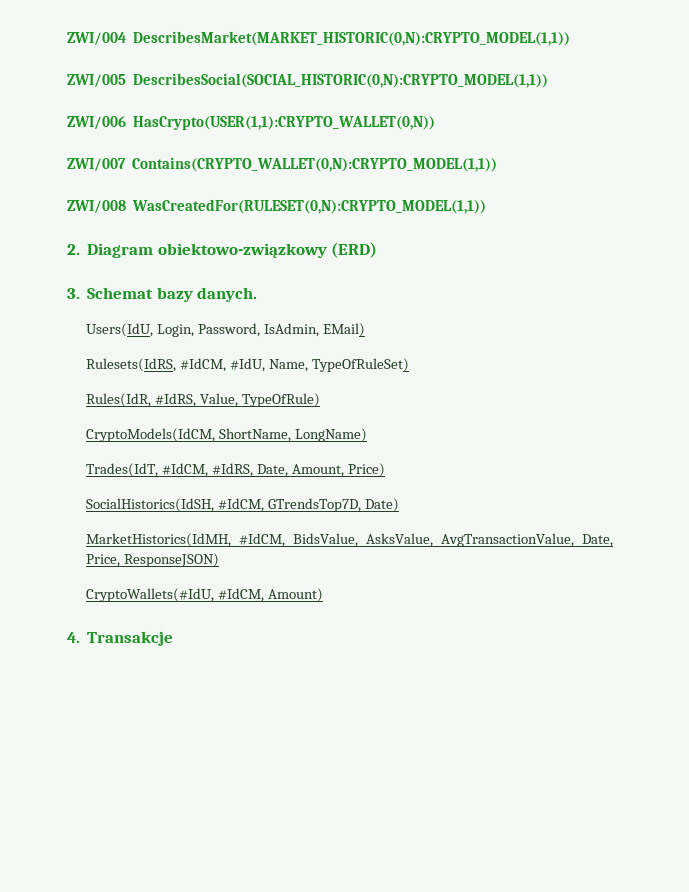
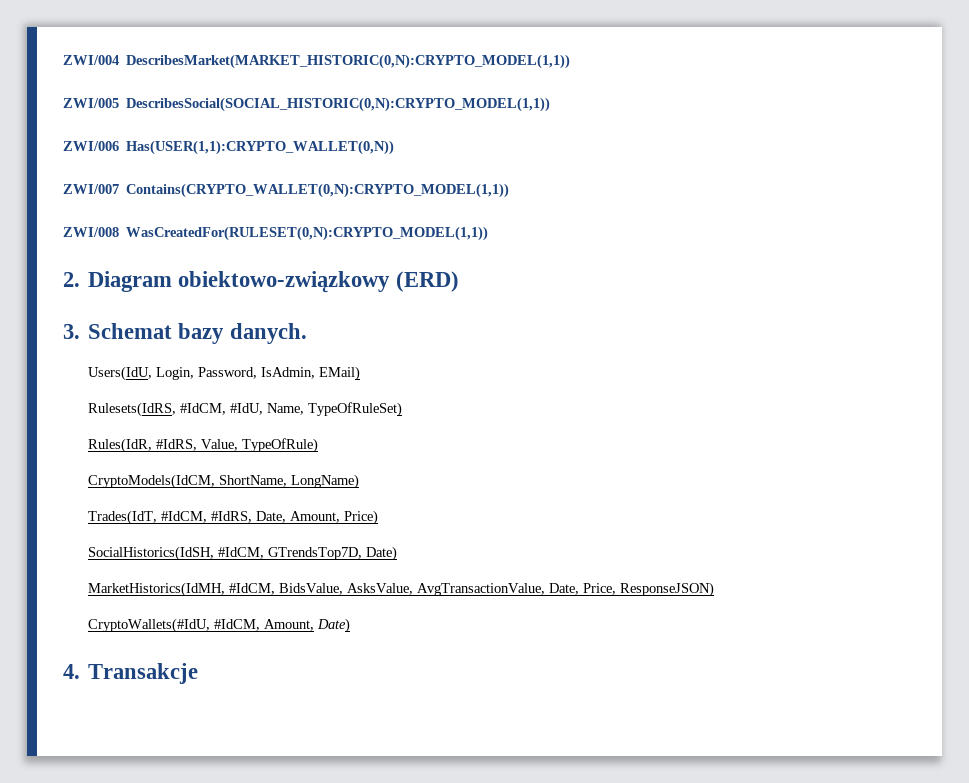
- ZWI/006 HasCrypto(USER(1,1):CRYPTO_WALLET(0,N))
+ ZWI/006 Has(USER(1,1):CRYPTO_WALLET(0,N))
- CryptoWallets(#IdU, #IdCM, Amount)
+ CryptoWallets(#IdU, #IdCM, Amount, Date)

